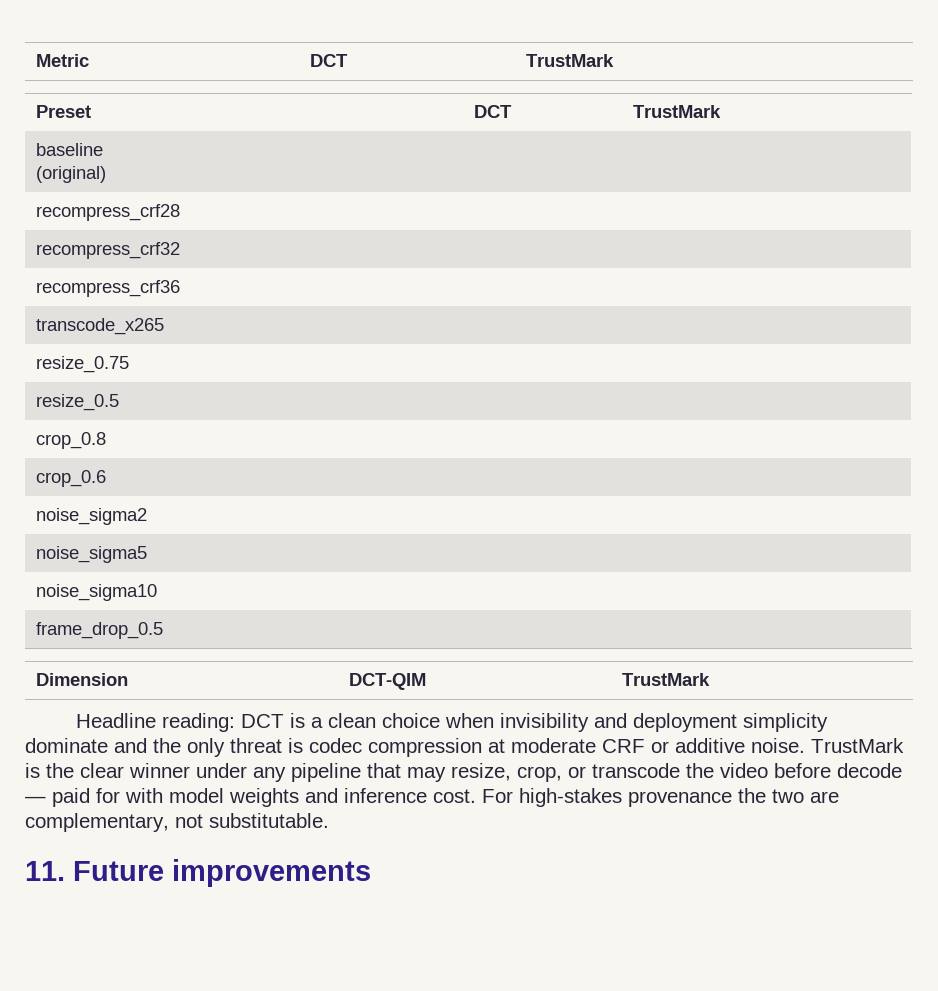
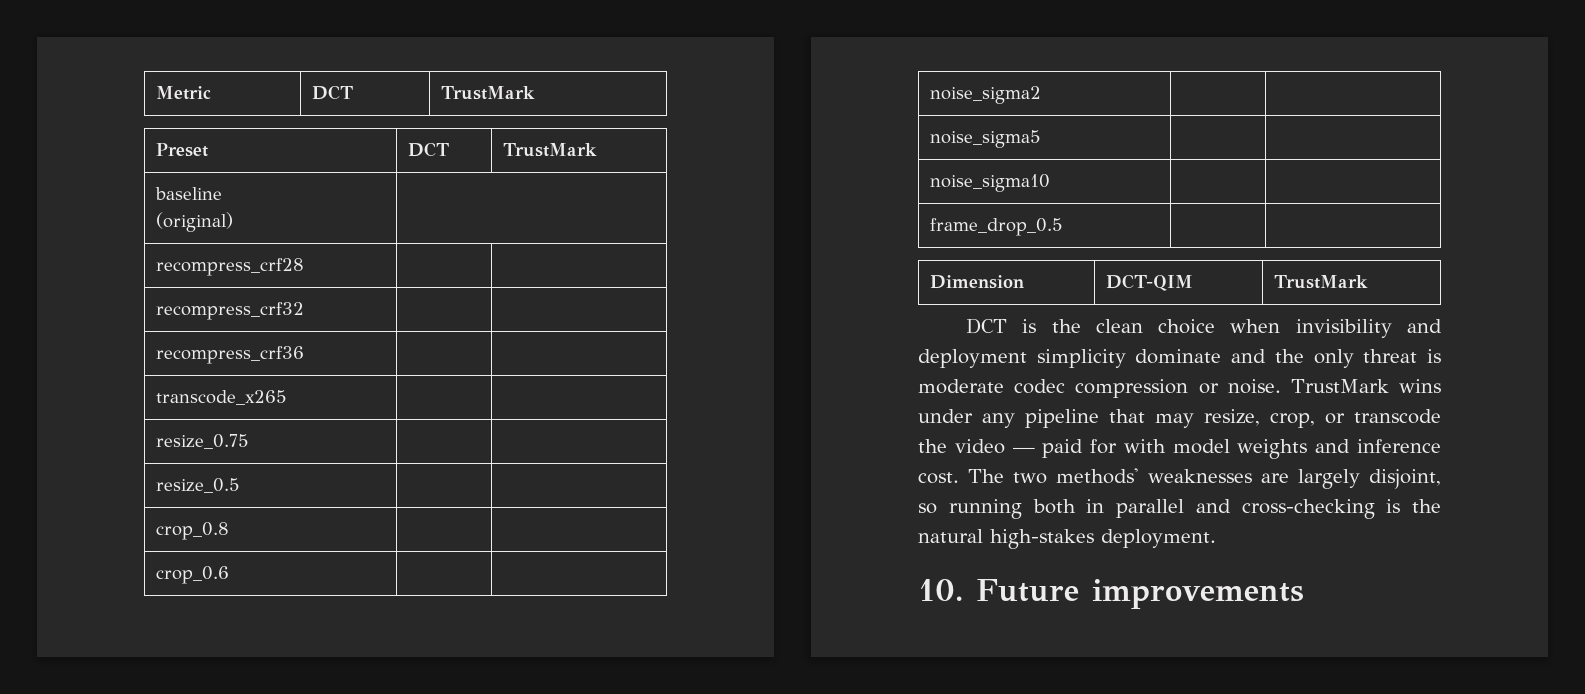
- Headline reading: DCT is a clean choice when invisibility and deployment simplicity dominate and the only threat is codec compression at moderate CRF or additive noise. TrustMark is the clear winner under any pipeline that may resize, crop, or transcode the video before decode — paid for with model weights and inference cost.
+ DCT is the clean choice when invisibility and deployment simplicity dominate and the only threat is moderate codec compression or noise. TrustMark wins under any pipeline that may resize, crop, or transcode the video — paid for with model weights and inference cost.
- For high-stakes provenance the two are complementary, not substitutable.
- 11. Future improvements
+ The two methods' weaknesses are largely disjoint, so running both in parallel and cross-checking is the natural high-stakes deployment.
+ 10. Future improvements

